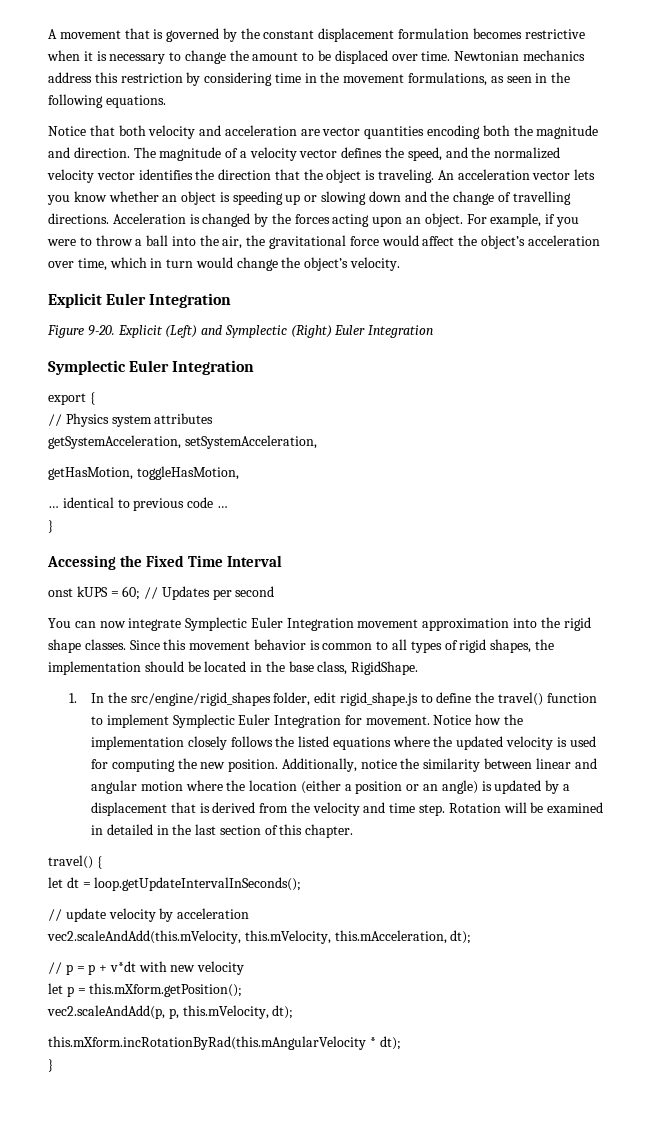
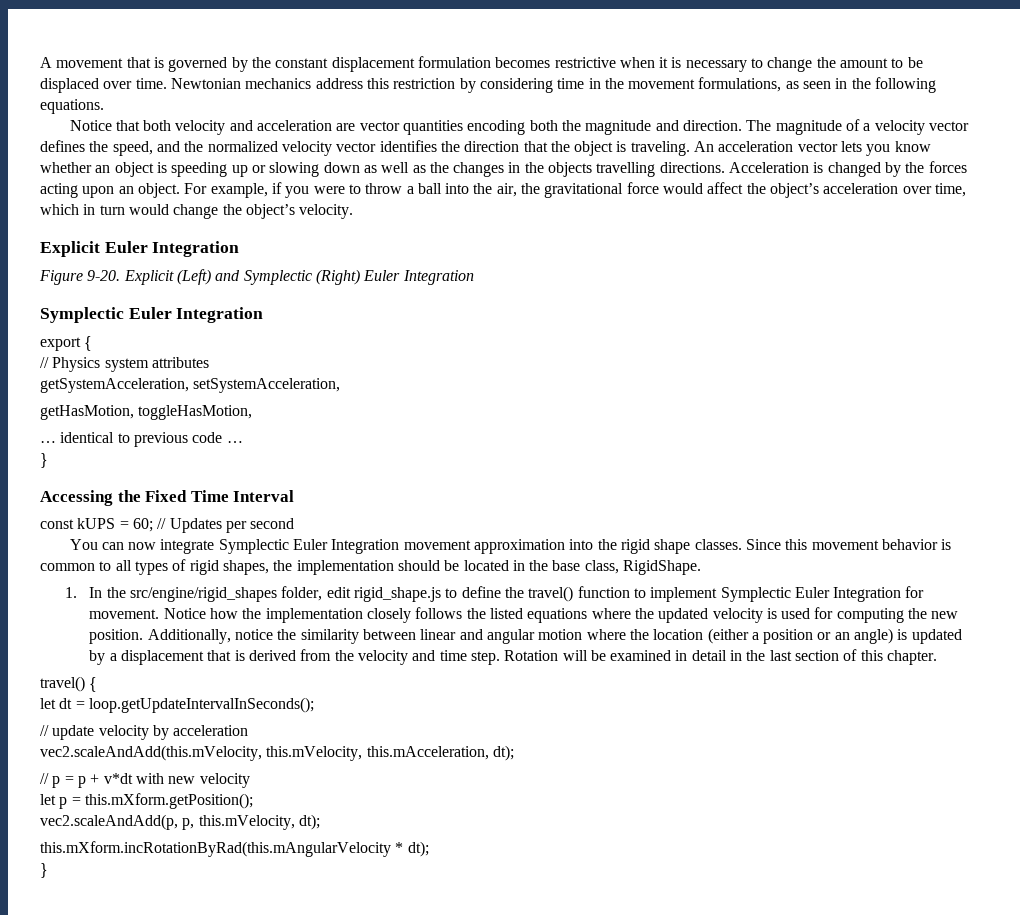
- An acceleration vector lets you know whether an object is speeding up or slowing down and the change of travelling directions.
+ An acceleration vector lets you know whether an object is speeding up or slowing down as well as the changes in the objects travelling directions.
- onst kUPS = 60; // Updates per second
+ const kUPS = 60; // Updates per second
- Rotation will be examined in detailed in the last section of this chapter.
+ Rotation will be examined in detail in the last section of this chapter.

